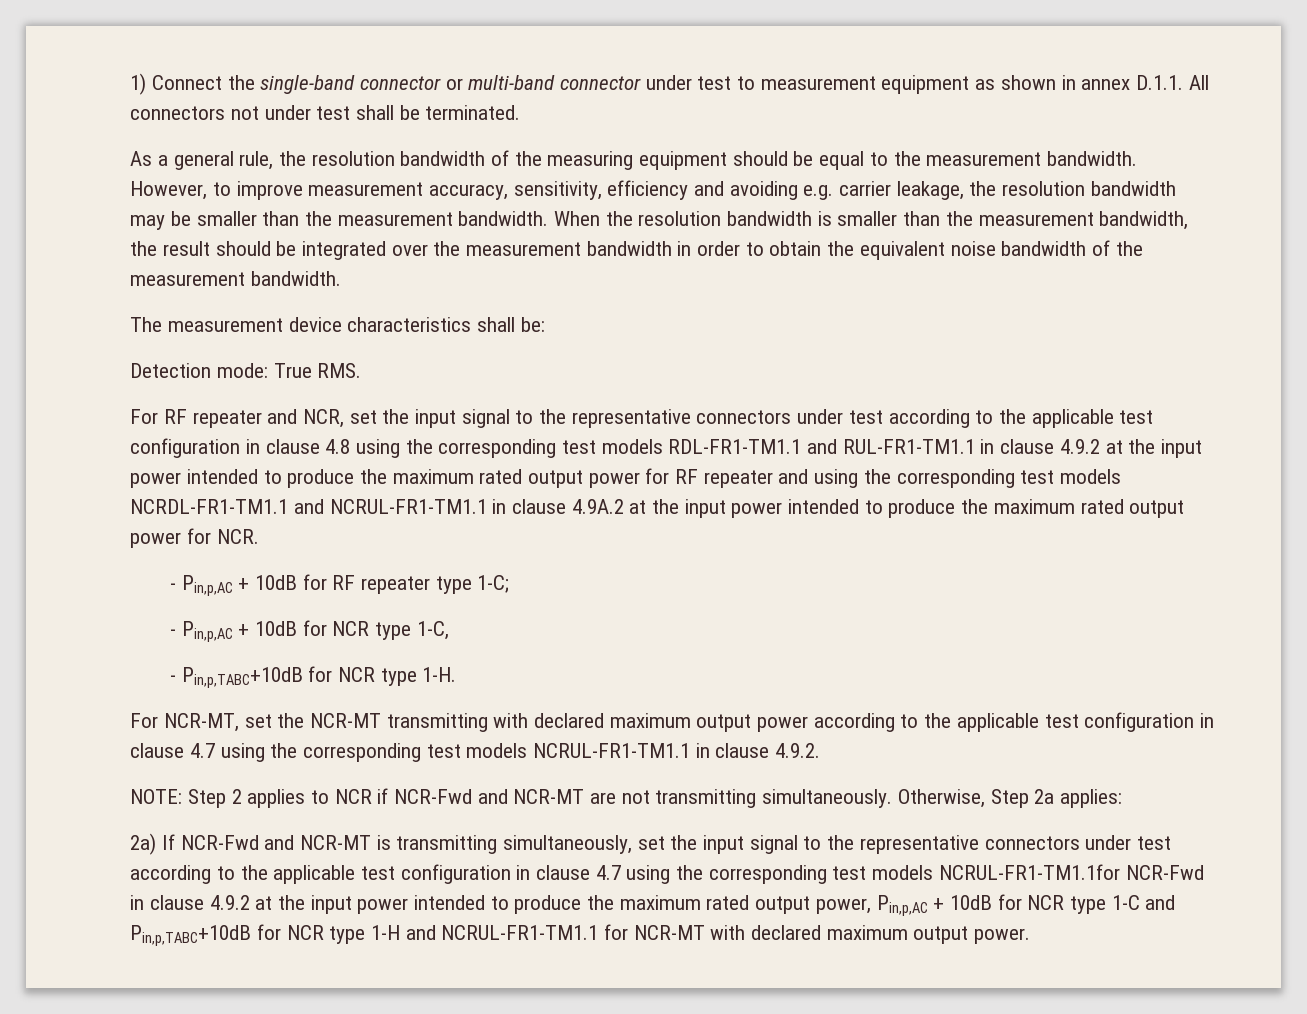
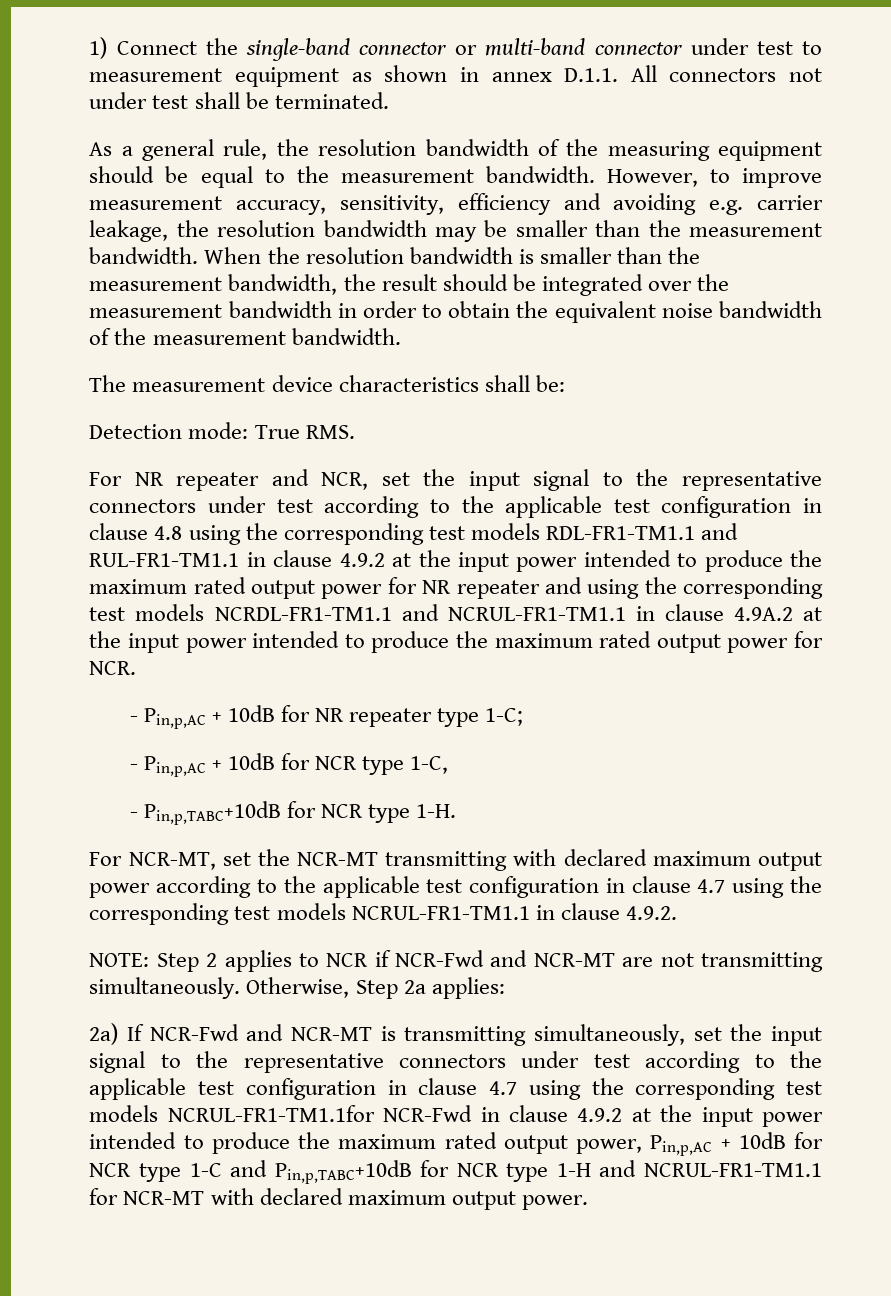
- For RF repeater and NCR, set the input signal to the representative connectors under test according to the applicable test configuration in clause 4.8 using the corresponding test models RDL-FR1-TM1.1 and RUL-FR1-TM1.1 in clause 4.9.2 at the input power intended to produce the maximum rated output power for RF repeater and using the corresponding test models NCRDL-FR1-TM1.1 and NCRUL-FR1-TM1.1 in clause 4.9A.2 at the input power intended to produce the maximum rated output power for NCR.
+ For NR repeater and NCR, set the input signal to the representative connectors under test according to the applicable test configuration in clause 4.8 using the corresponding test models RDL-FR1-TM1.1 and RUL-FR1-TM1.1 in clause 4.9.2 at the input power intended to produce the maximum rated output power for NR repeater and using the corresponding test models NCRDL-FR1-TM1.1 and NCRUL-FR1-TM1.1 in clause 4.9A.2 at the input power intended to produce the maximum rated output power for NCR.
- - Pin,p,AC + 10dB for RF repeater type 1-C;
+ - Pin,p,AC + 10dB for NR repeater type 1-C;

